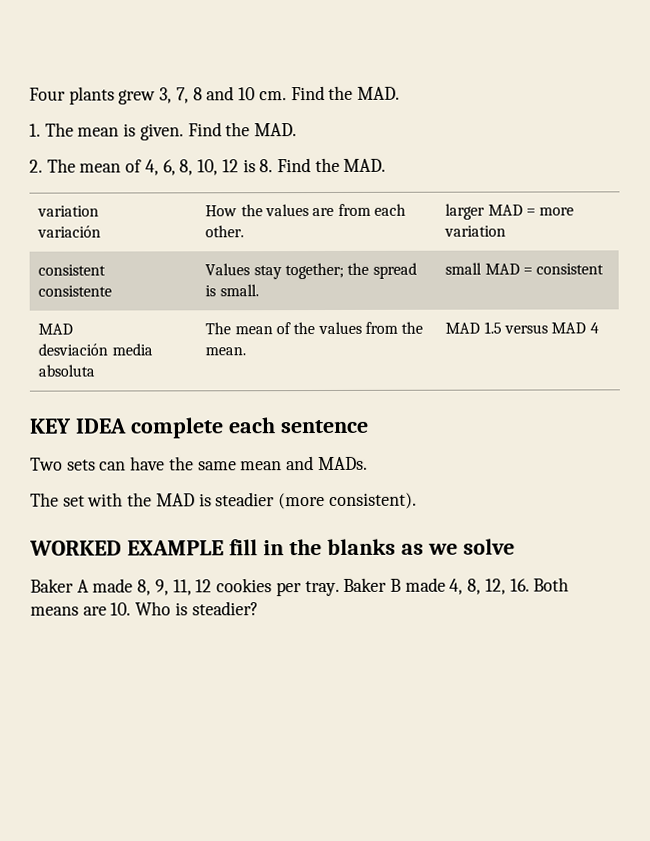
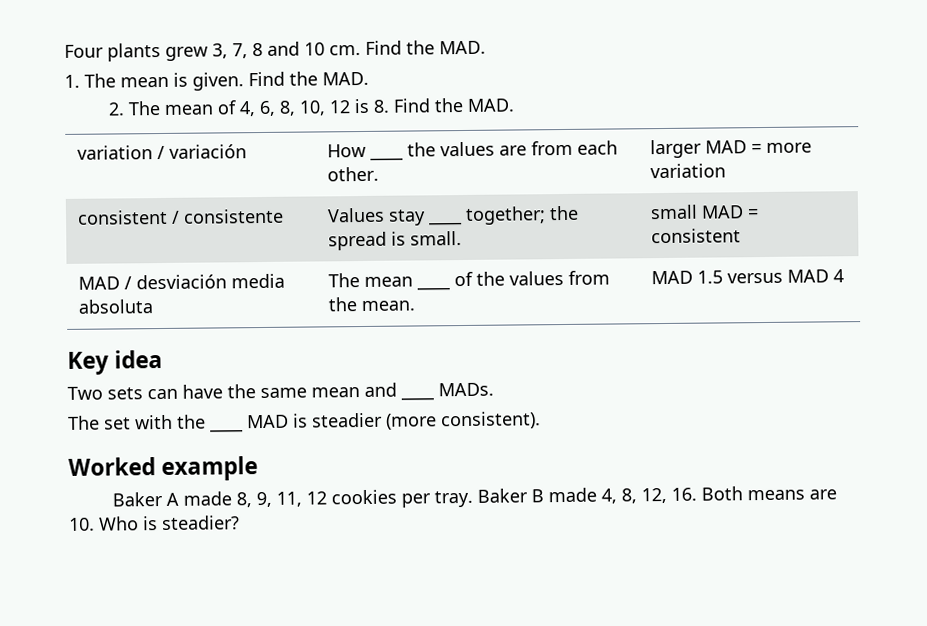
  2. The mean of 4, 6, 8, 10, 12 is 8. Find the MAD.
- variation
- variación | How the values are from each other. | larger MAD = more variation
- consistent
- consistente | Values stay together; the spread is small. | small MAD = consistent
- MAD
- desviación media absoluta | The mean of the values from the mean. | MAD 1.5 versus MAD 4
+ variation / variación | How ____ the values are from each other. | larger MAD = more variation
+ consistent / consistente | Values stay ____ together; the spread is small. | small MAD = consistent
+ MAD / desviación media absoluta | The mean ____ of the values from the mean. | MAD 1.5 versus MAD 4
- KEY IDEA complete each sentence
+ Key idea
- Two sets can have the same mean and MADs.
+ Two sets can have the same mean and ____ MADs.
- The set with the MAD is steadier (more consistent).
+ The set with the ____ MAD is steadier (more consistent).
- WORKED EXAMPLE fill in the blanks as we solve
+ Worked example

